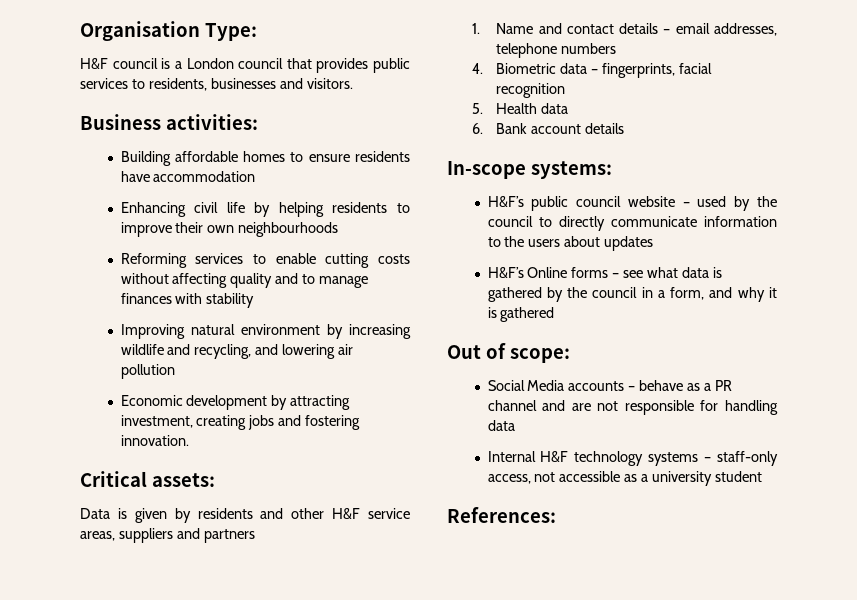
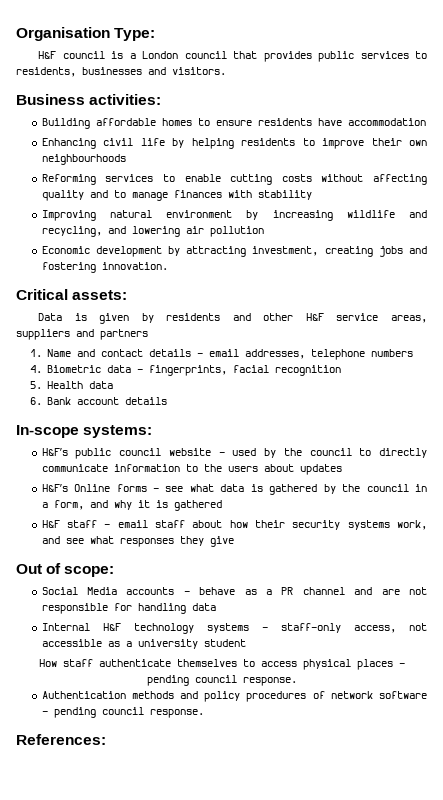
+ H&F staff – email staff about how their security systems work, and see what responses they give
+ How staff authenticate themselves to access physical places – pending council response.
+ Authentication methods and policy procedures of network software – pending council response.

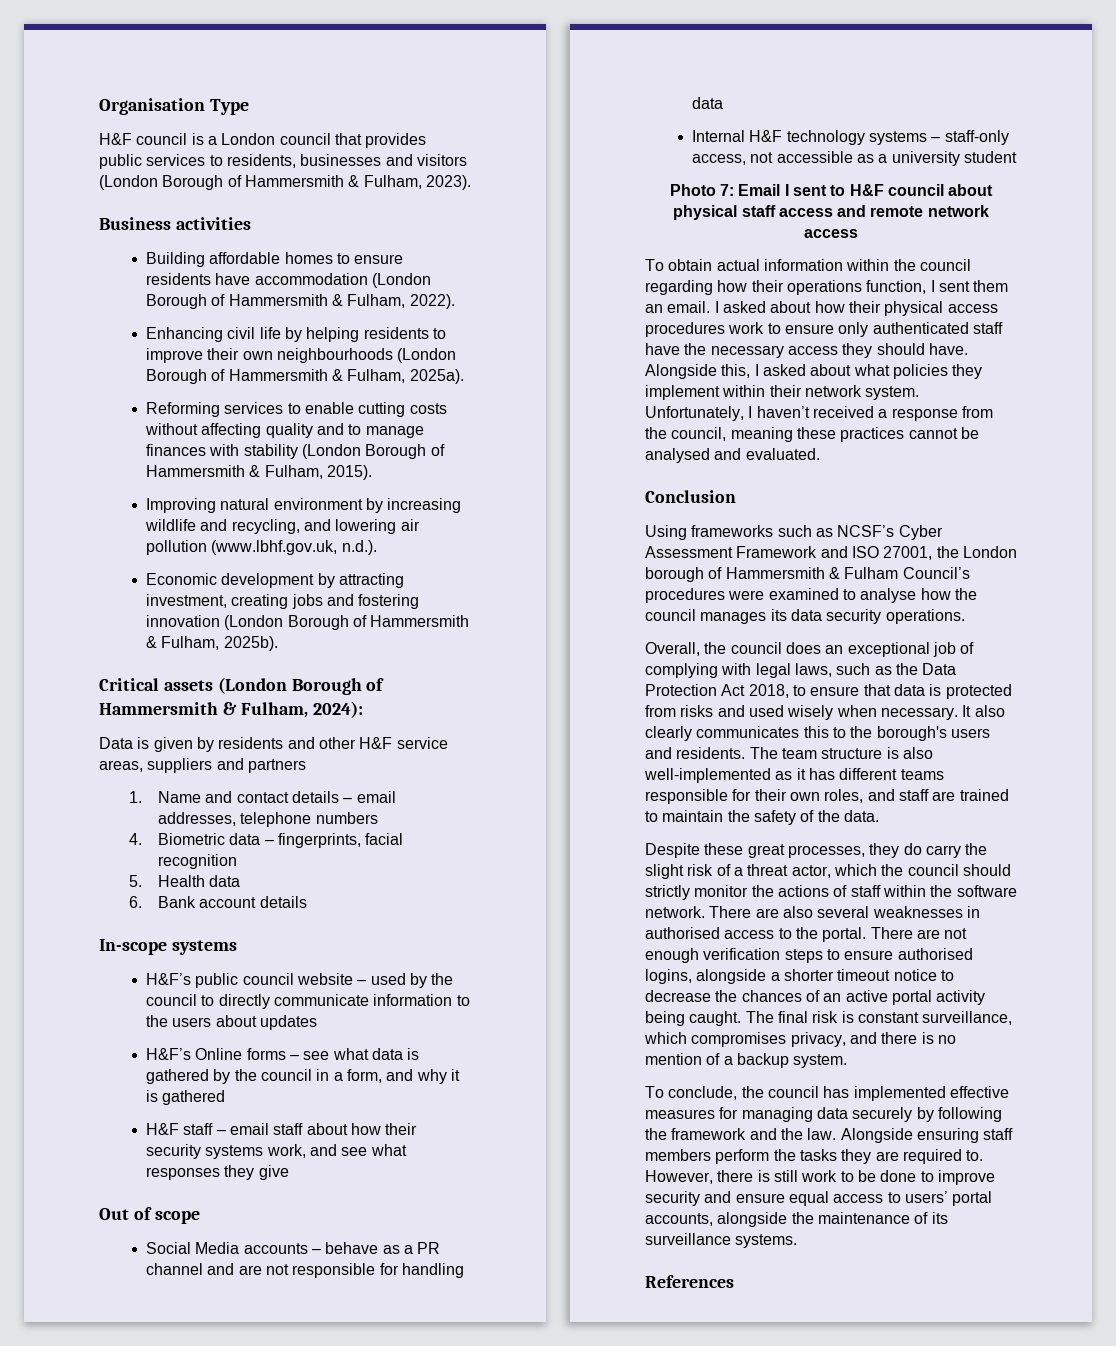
- Organisation Type:
+ Organisation Type
- H&F council is a London council that provides public services to residents, businesses and visitors.
+ H&F council is a London council that provides public services to residents, businesses and visitors (London Borough of Hammersmith & Fulham, 2023).
- Business activities:
+ Business activities
- Building affordable homes to ensure residents have accommodation
+ Building affordable homes to ensure residents have accommodation (London Borough of Hammersmith & Fulham, 2022).
- Enhancing civil life by helping residents to improve their own neighbourhoods
+ Enhancing civil life by helping residents to improve their own neighbourhoods (London Borough of Hammersmith & Fulham, 2025a).
- Reforming services to enable cutting costs without affecting quality and to manage finances with stability
+ Reforming services to enable cutting costs without affecting quality and to manage finances with stability (London Borough of Hammersmith & Fulham, 2015).
- Improving natural environment by increasing wildlife and recycling, and lowering air pollution
+ Improving natural environment by increasing wildlife and recycling, and lowering air pollution (www.lbhf.gov.uk, n.d.).
- Economic development by attracting investment, creating jobs and fostering innovation.
- Critical assets:
+ Economic development by attracting investment, creating jobs and fostering innovation (London Borough of Hammersmith & Fulham, 2025b).
+ Critical assets (London Borough of Hammersmith & Fulham, 2024):
- In-scope systems:
+ In-scope systems
- Out of scope:
+ Out of scope
- How staff authenticate themselves to access physical places – pending council response.
- Authentication methods and policy procedures of network software – pending council response.
- References:
+ Photo 7: Email I sent to H&F council about physical staff access and remote network access
+ To obtain actual information within the council regarding how their operations function, I sent them an email. I asked about how their physical access procedures work to ensure only authenticated staff have the necessary access they should have. Alongside this, I asked about what policies they implement within their network system. Unfortunately, I haven’t received a response from the council, meaning these practices cannot be analysed and evaluated.
+ Conclusion
+ Using frameworks such as NCSF’s Cyber Assessment Framework and ISO 27001, the London borough of Hammersmith & Fulham Council’s procedures were examined to analyse how the council manages its data security operations.
+ Overall, the council does an exceptional job of complying with legal laws, such as the Data Protection Act 2018, to ensure that data is protected from risks and used wisely when necessary. It also clearly communicates this to the borough's users and residents. The team structure is also well-implemented as it has different teams responsible for their own roles, and staff are trained to maintain the safety of the data.
+ Despite these great processes, they do carry the slight risk of a threat actor, which the council should strictly monitor the actions of staff within the software network. There are also several weaknesses in authorised access to the portal. There are not enough verification steps to ensure authorised logins, alongside a shorter timeout notice to decrease the chances of an active portal activity being caught. The final risk is constant surveillance, which compromises privacy, and there is no mention of a backup system.
+ To conclude, the council has implemented effective measures for managing data securely by following the framework and the law. Alongside ensuring staff members perform the tasks they are required to. However, there is still work to be done to improve security and ensure equal access to users’ portal accounts, alongside the maintenance of its surveillance systems.
+ References

